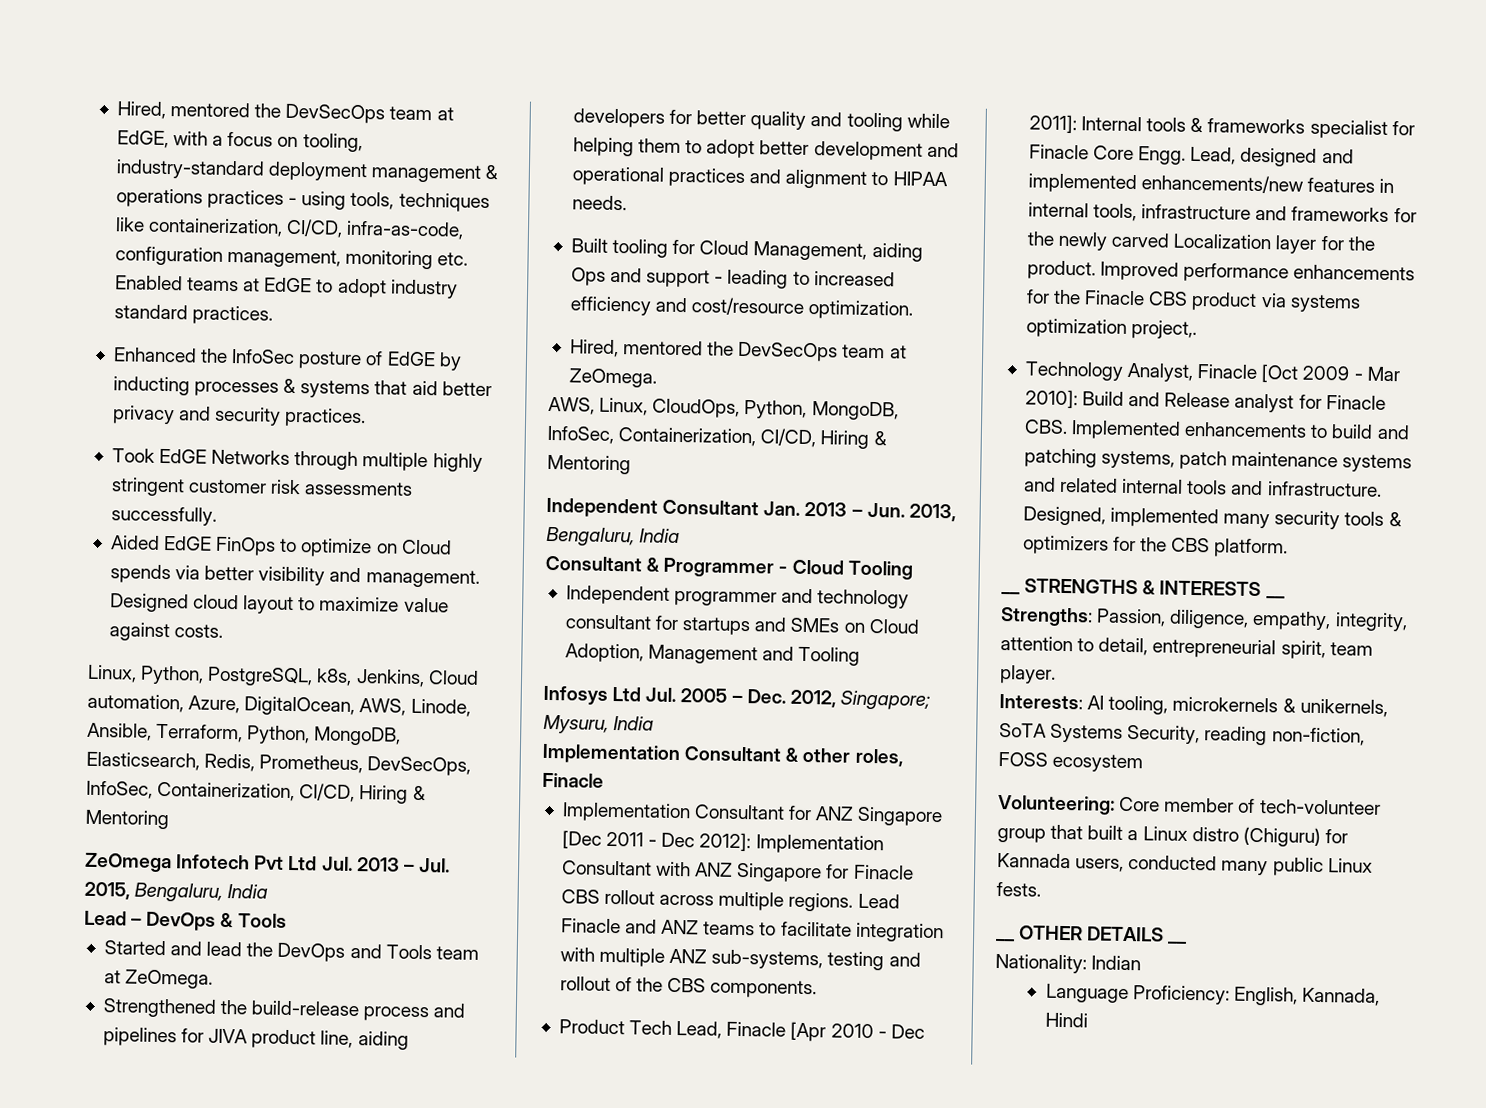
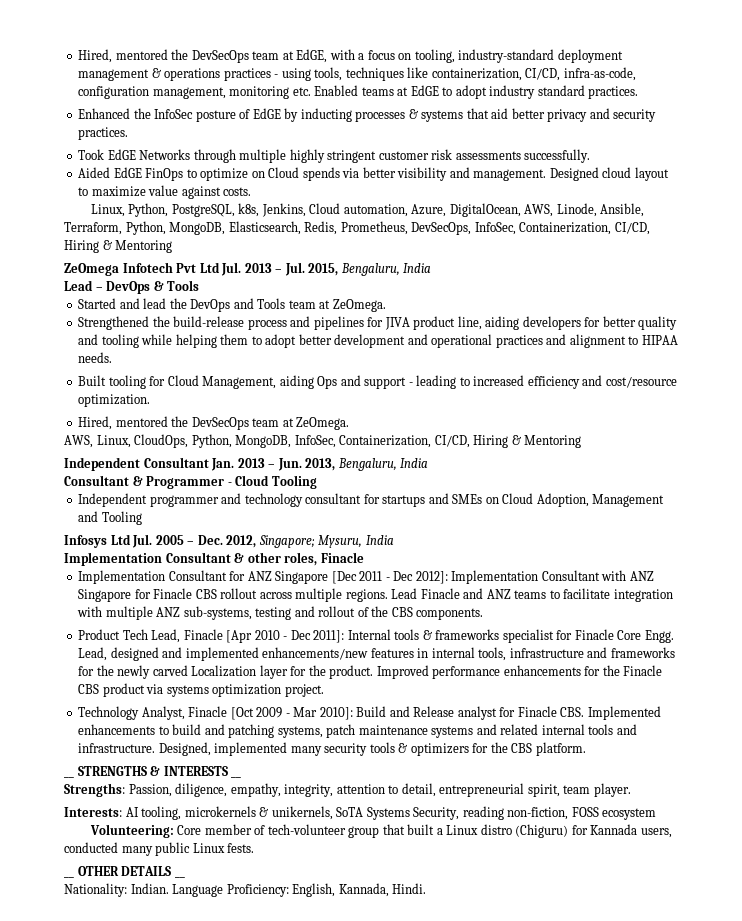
- Improved performance enhancements for the Finacle CBS product via systems optimization project,.
+ Improved performance enhancements for the Finacle CBS product via systems optimization project.
- Nationality: Indian
- Language Proficiency: English, Kannada, Hindi
+ Nationality: Indian. Language Proficiency: English, Kannada, Hindi.

